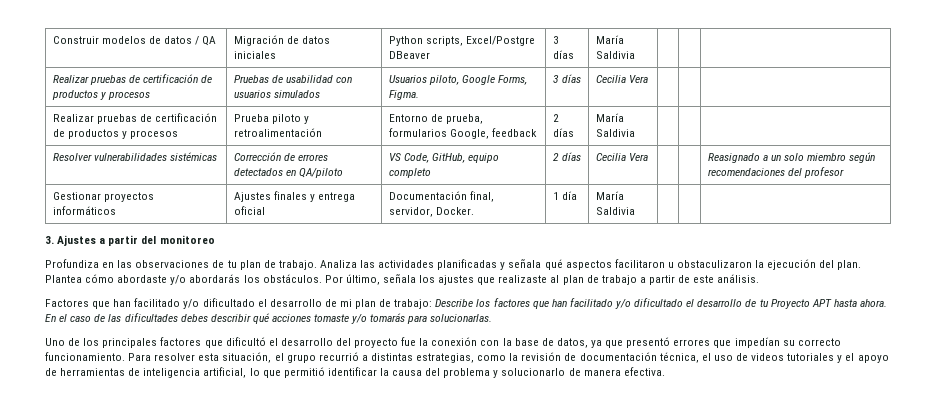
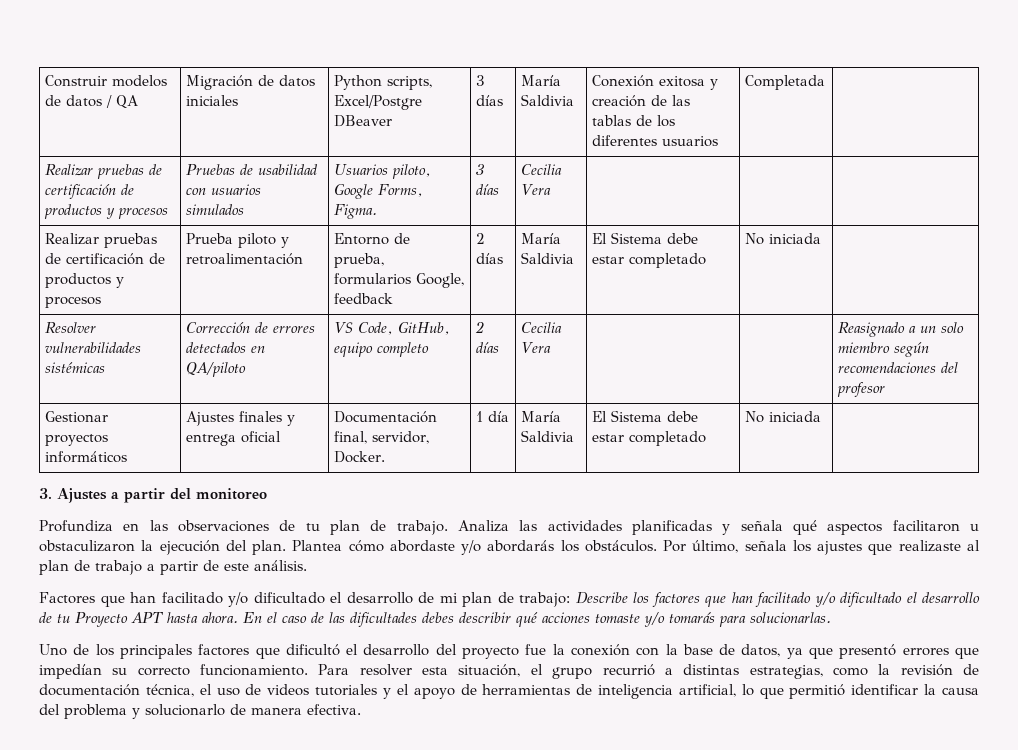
- Construir modelos de datos / QA | Migración de datos iniciales | Python scripts, Excel/Postgre DBeaver | 3 días | María Saldivia | | |
+ Construir modelos de datos / QA | Migración de datos iniciales | Python scripts, Excel/Postgre DBeaver | 3 días | María Saldivia | Conexión exitosa y creación de las tablas de los diferentes usuarios | Completada |
- Realizar pruebas de certificación de productos y procesos | Prueba piloto y retroalimentación | Entorno de prueba, formularios Google, feedback | 2 días | María Saldivia | | |
+ Realizar pruebas de certificación de productos y procesos | Prueba piloto y retroalimentación | Entorno de prueba, formularios Google, feedback | 2 días | María Saldivia | El Sistema debe estar completado | No iniciada |
- Gestionar proyectos informáticos | Ajustes finales y entrega oficial | Documentación final, servidor, Docker. | 1 día | María Saldivia | | |
+ Gestionar proyectos informáticos | Ajustes finales y entrega oficial | Documentación final, servidor, Docker. | 1 día | María Saldivia | El Sistema debe estar completado | No iniciada |

